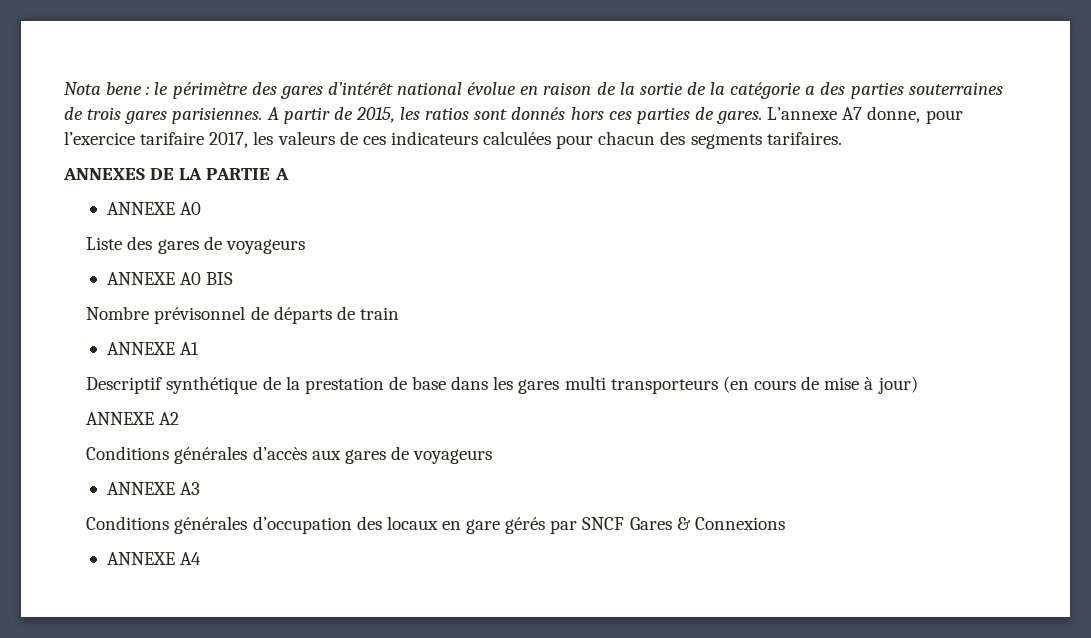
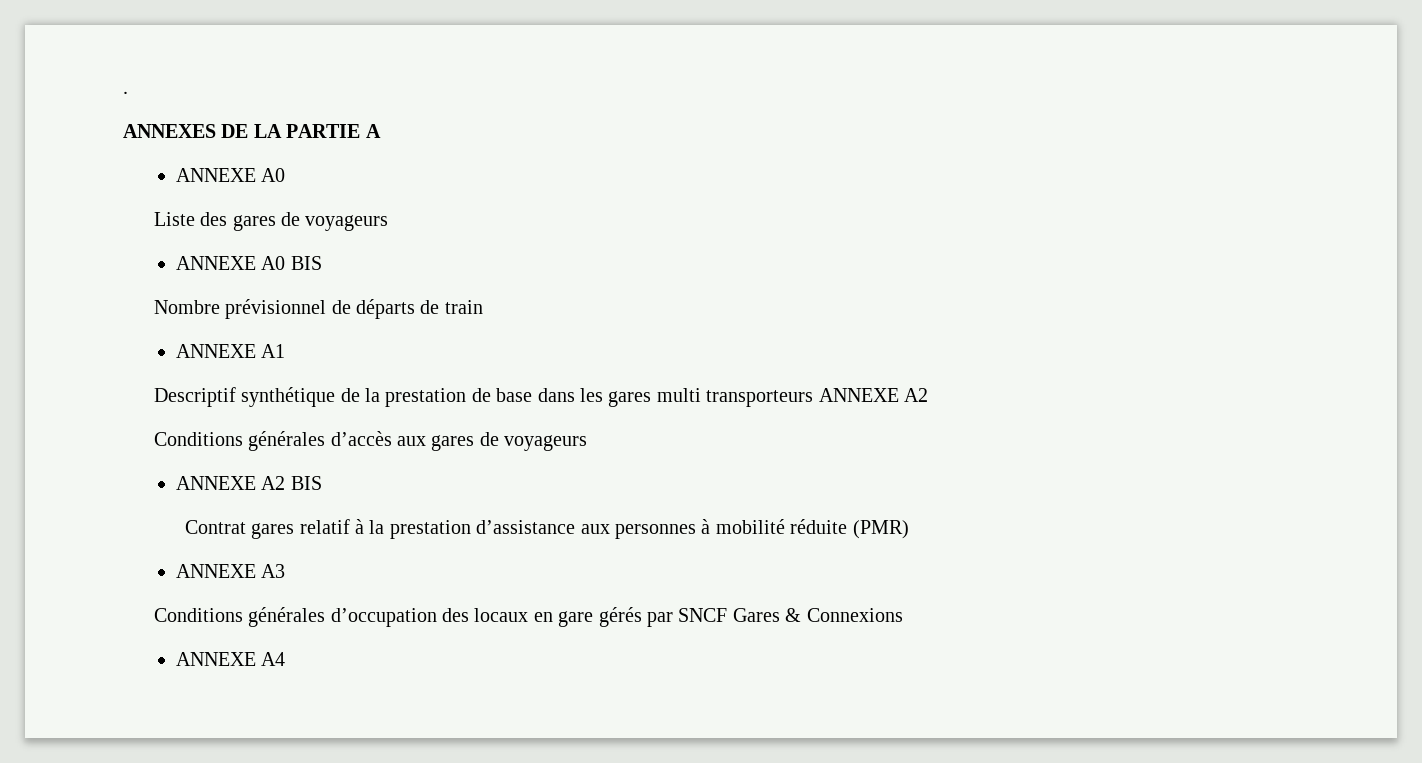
- Nota bene : le périmètre des gares d’intérêt national évolue en raison de la sortie de la catégorie a des parties souterraines de trois gares parisiennes. A partir de 2015, les ratios sont donnés hors ces parties de gares. L’annexe A7 donne, pour l’exercice tarifaire 2017, les valeurs de ces indicateurs calculées pour chacun des segments tarifaires.
+ .
- Nombre prévisonnel de départs de train
+ Nombre prévisionnel de départs de train
- Descriptif synthétique de la prestation de base dans les gares multi transporteurs (en cours de mise à jour)
- ANNEXE A2
+ Descriptif synthétique de la prestation de base dans les gares multi transporteurs ANNEXE A2
+ ANNEXE A2 BIS
+ Contrat gares relatif à la prestation d’assistance aux personnes à mobilité réduite (PMR)

